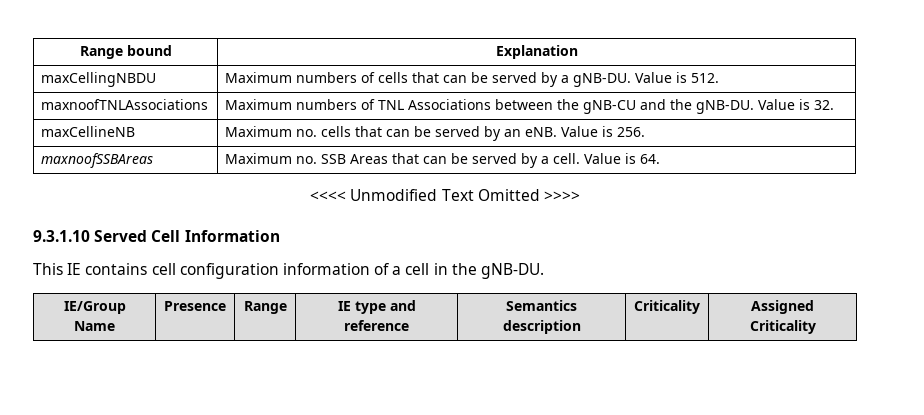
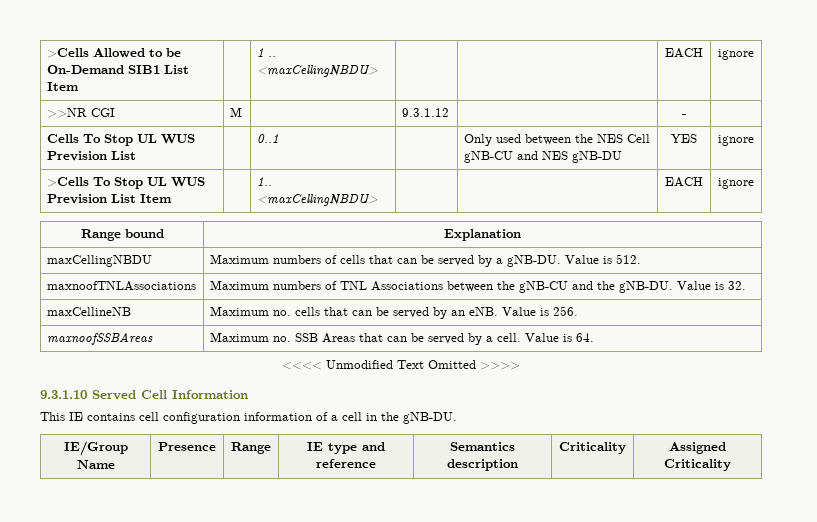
+ >Cells Allowed to be On-Demand SIB1 List Item | | 1 .. <maxCellingNBDU> | | | EACH | ignore
+ >>NR CGI | M | | 9.3.1.12 | | - |
+ Cells To Stop UL WUS Prevision List | | 0..1 | | Only used between the NES Cell gNB-CU and NES gNB-DU | YES | ignore
+ >Cells To Stop UL WUS Prevision List Item | | 1.. <maxCellingNBDU> | | | EACH | ignore

